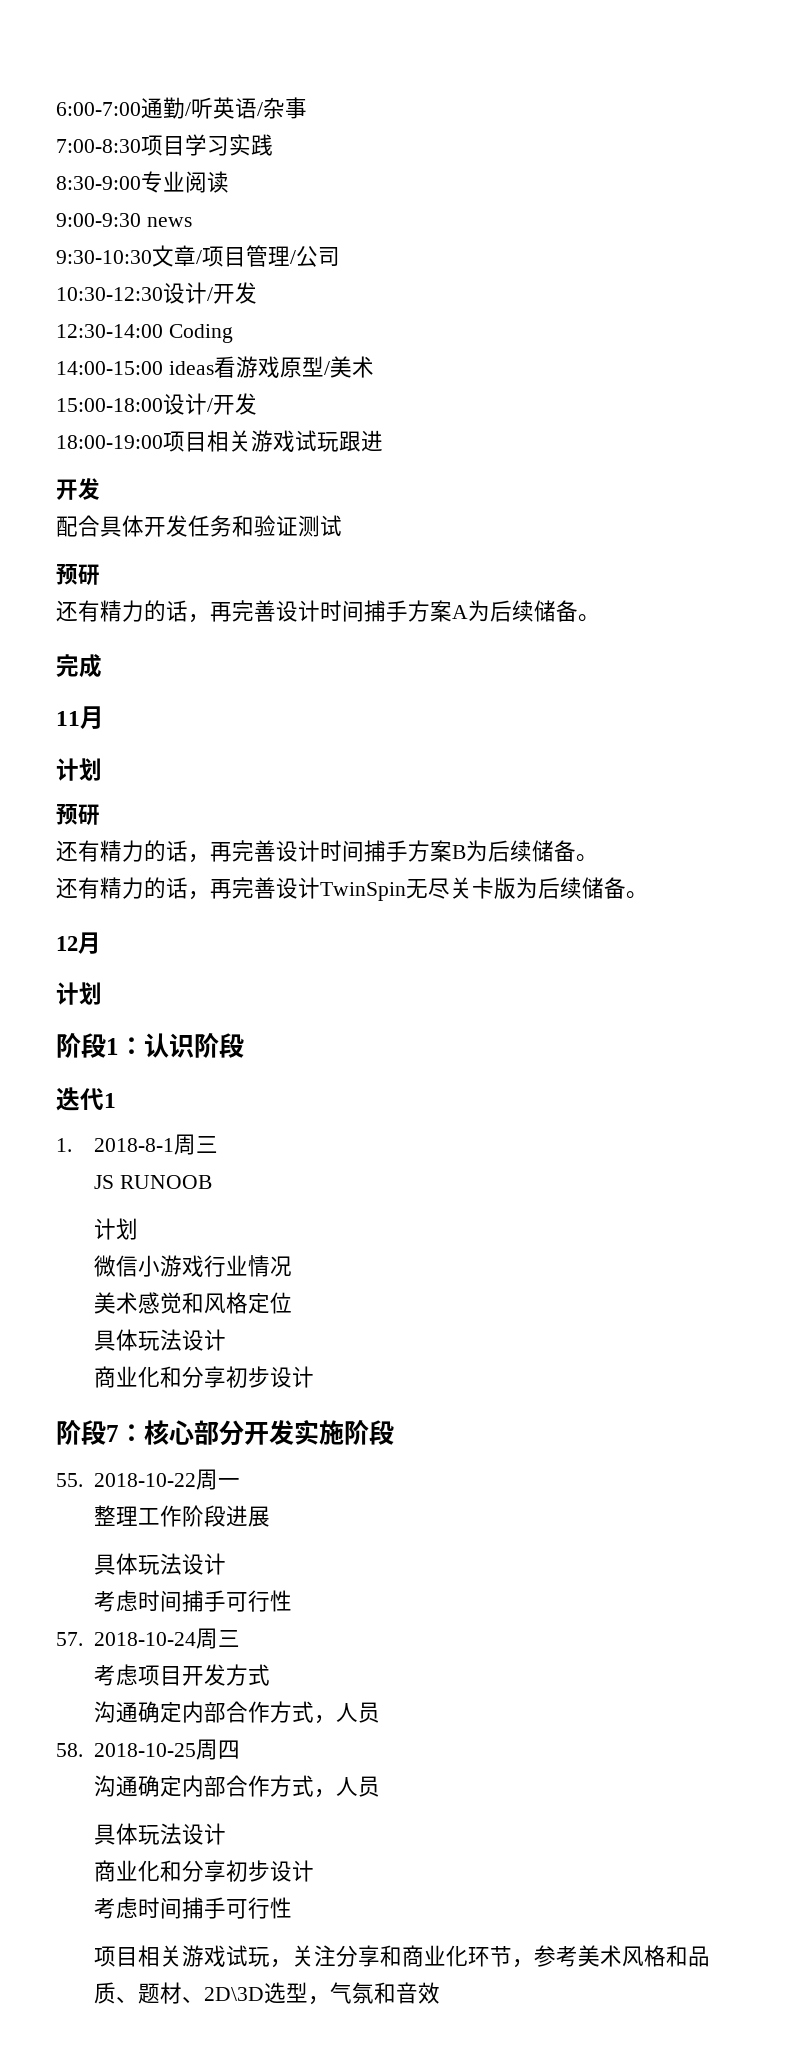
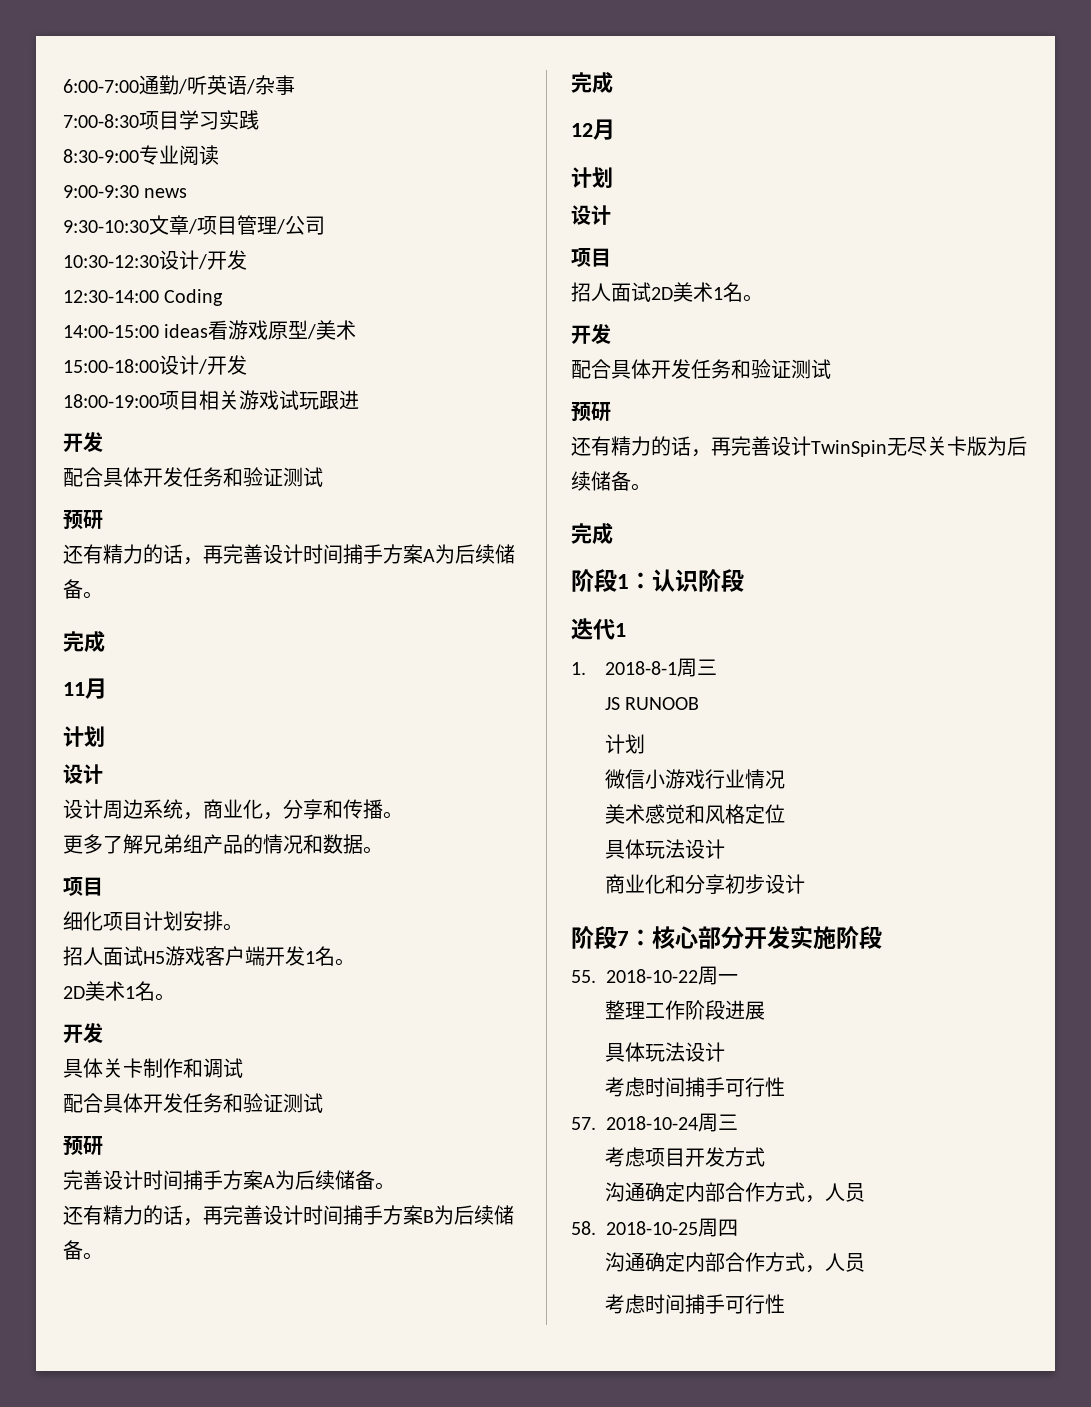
  11月
  计划
+ 设计
+ 设计周边系统，商业化，分享和传播。
+ 更多了解兄弟组产品的情况和数据。
+ 项目
+ 细化项目计划安排。
+ 招人面试H5游戏客户端开发1名。
+ 2D美术1名。
+ 开发
+ 具体关卡制作和调试
+ 配合具体开发任务和验证测试
  预研
+ 完善设计时间捕手方案A为后续储备。
  还有精力的话，再完善设计时间捕手方案B为后续储备。
+ 完成
+ 12月
+ 计划
+ 设计
+ 项目
+ 招人面试2D美术1名。
+ 开发
+ 配合具体开发任务和验证测试
+ 预研
  还有精力的话，再完善设计TwinSpin无尽关卡版为后续储备。
- 12月
- 计划
+ 完成
  58. 2018-10-25周四
  沟通确定内部合作方式，人员
- 具体玩法设计
- 商业化和分享初步设计
  考虑时间捕手可行性
- 项目相关游戏试玩，关注分享和商业化环节，参考美术风格和品质、题材、2D\3D选型，气氛和音效

